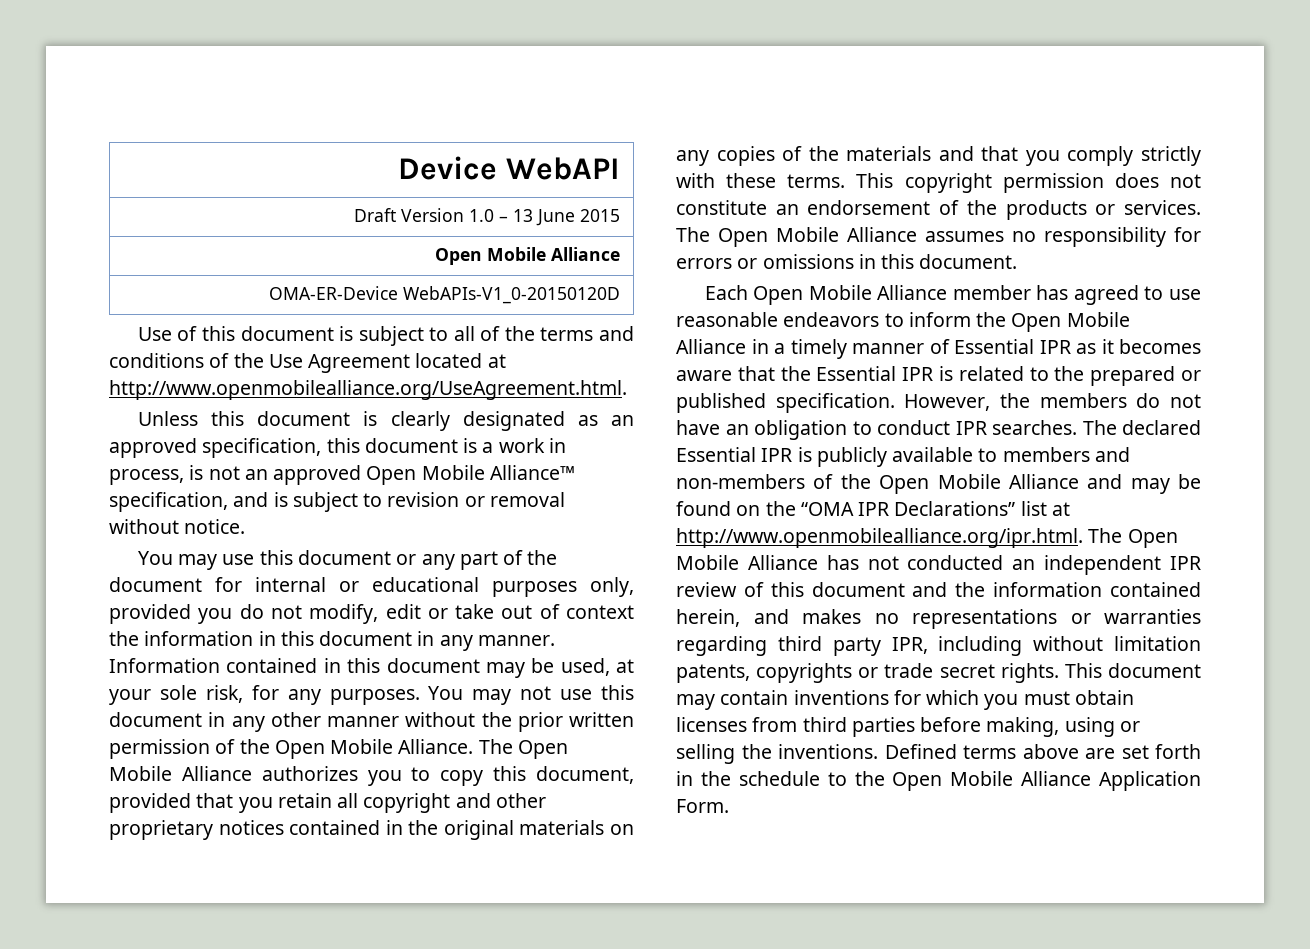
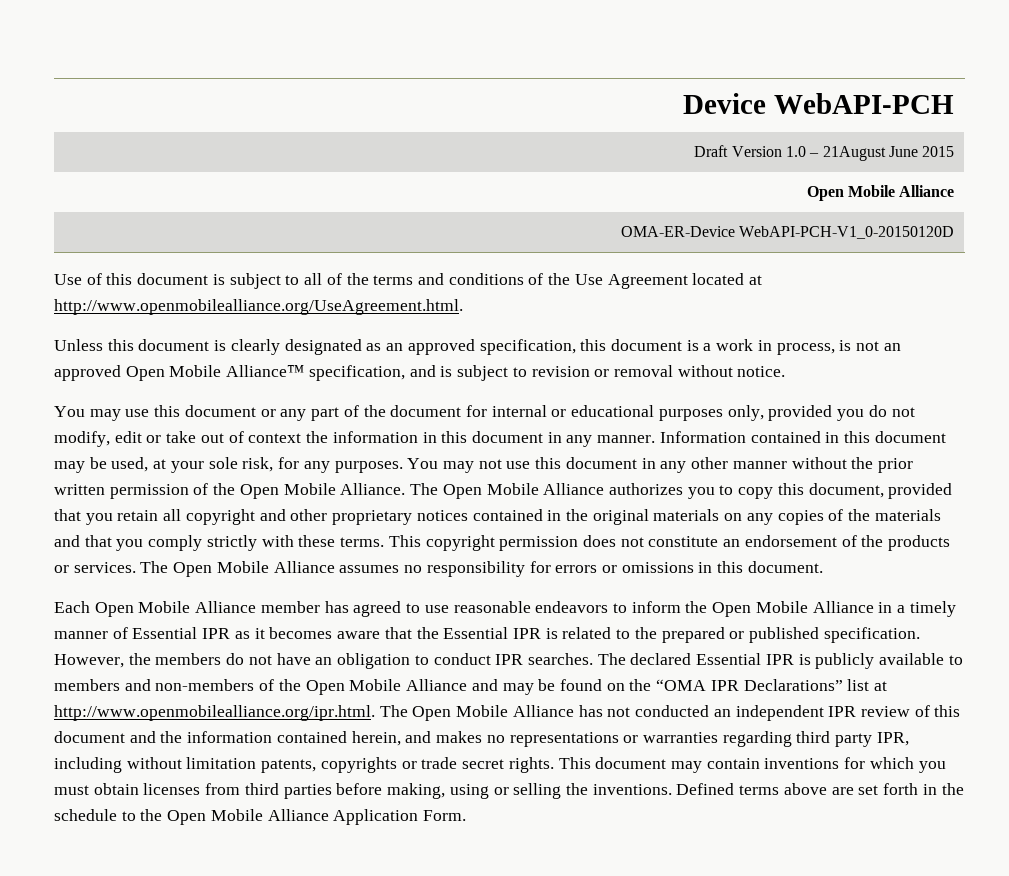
- Device WebAPI
+ Device WebAPI-PCH
- Draft Version 1.0 – 13 June 2015
+ Draft Version 1.0 – 21August June 2015
- OMA-ER-Device WebAPIs-V1_0-20150120D
+ OMA-ER-Device WebAPI-PCH-V1_0-20150120D

